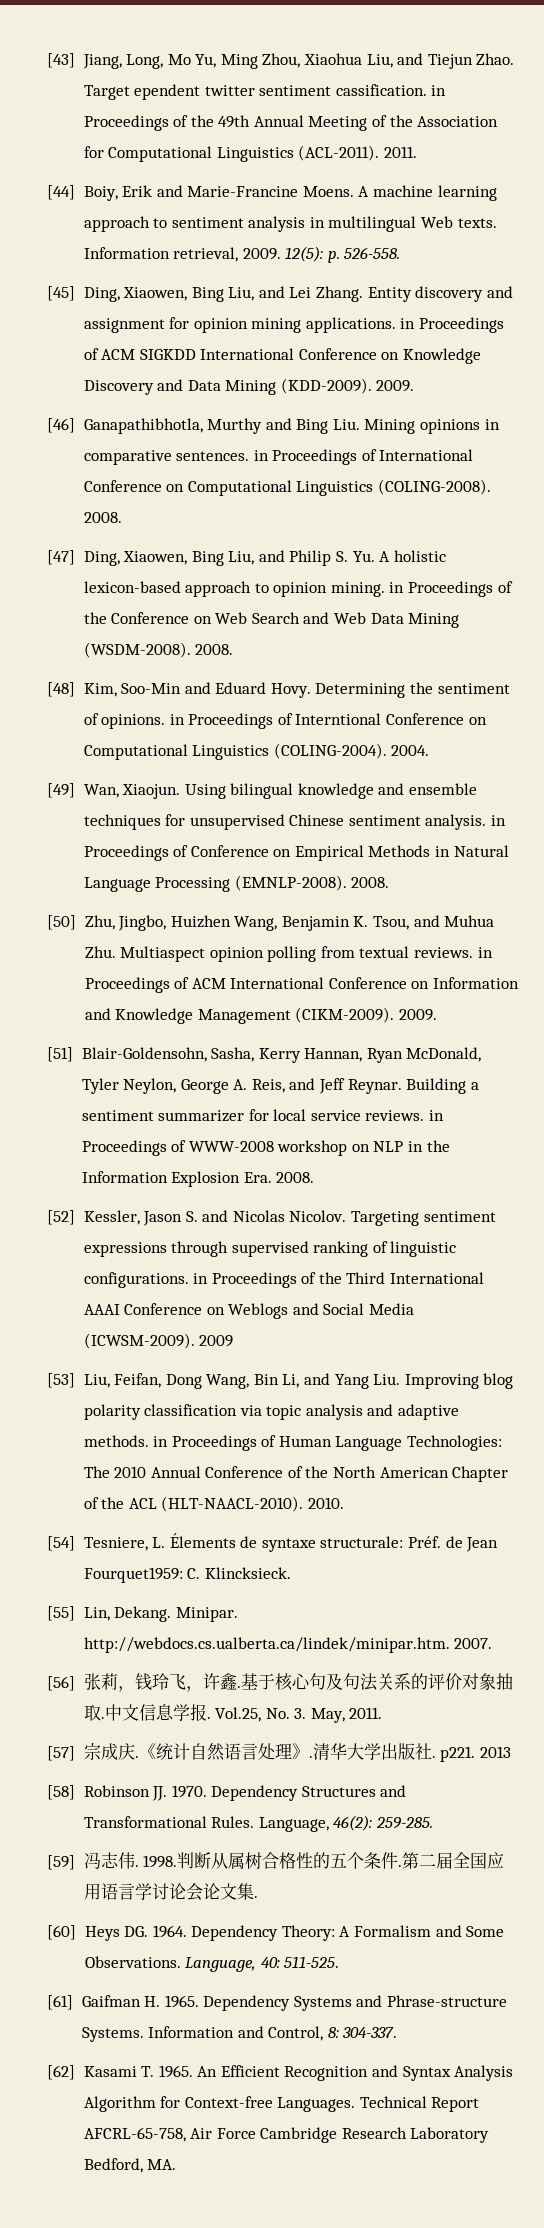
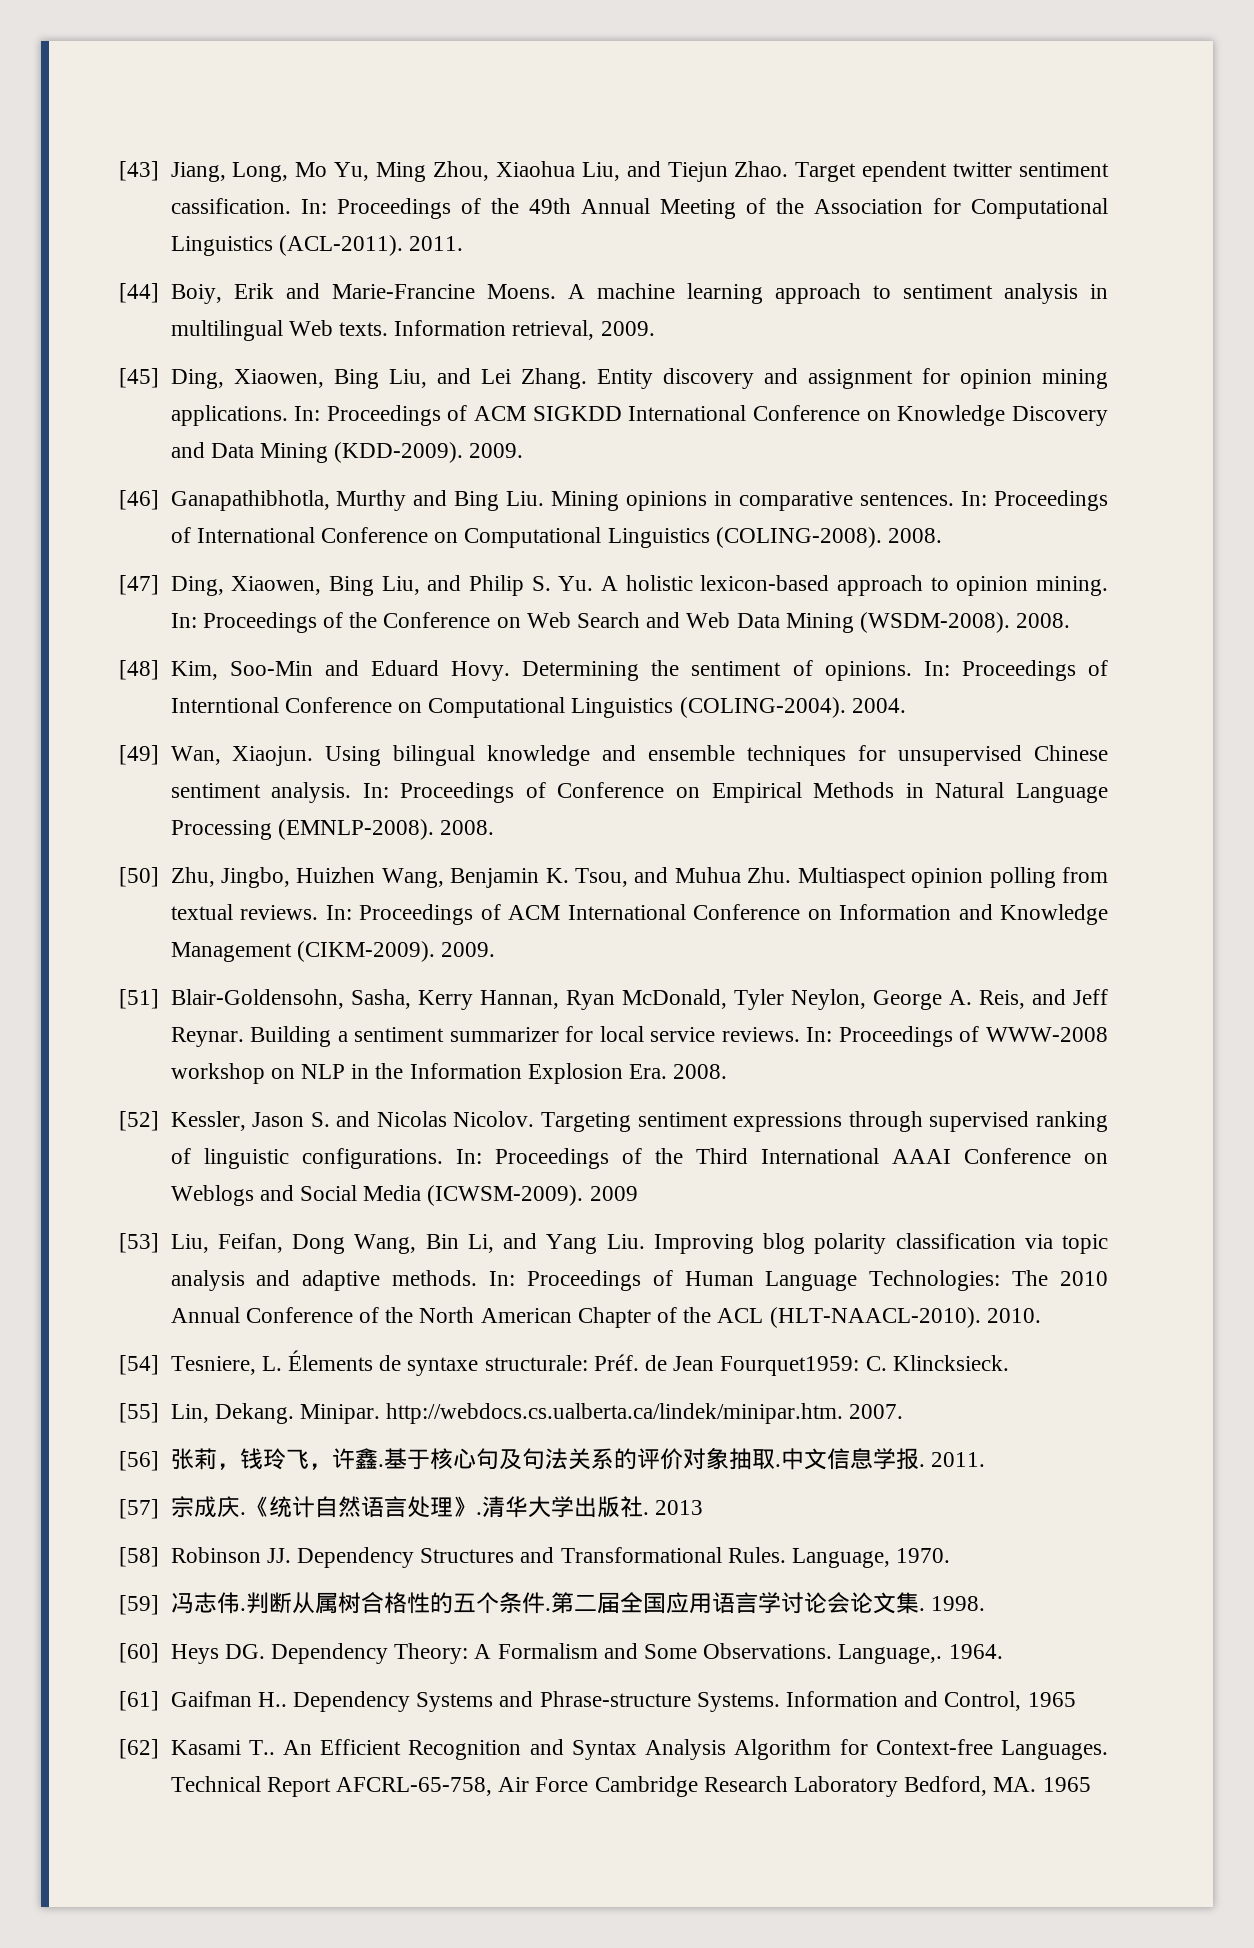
- Target ependent twitter sentiment cassification. in Proceedings of the 49th Annual Meeting of the Association for Computational Linguistics (ACL-2011).
+ Target ependent twitter sentiment cassification. In: Proceedings of the 49th Annual Meeting of the Association for Computational Linguistics (ACL-2011).
- 12(5): p. 526-558.
- Entity discovery and assignment for opinion mining applications. in Proceedings of ACM SIGKDD International Conference on Knowledge Discovery and Data Mining (KDD-2009).
+ Entity discovery and assignment for opinion mining applications. In: Proceedings of ACM SIGKDD International Conference on Knowledge Discovery and Data Mining (KDD-2009).
- [46] Ganapathibhotla, Murthy and Bing Liu. Mining opinions in comparative sentences. in Proceedings of International Conference on Computational Linguistics (COLING-2008).
+ [46] Ganapathibhotla, Murthy and Bing Liu. Mining opinions in comparative sentences. In: Proceedings of International Conference on Computational Linguistics (COLING-2008).
- [47] Ding, Xiaowen, Bing Liu, and Philip S. Yu. A holistic lexicon-based approach to opinion mining. in Proceedings of the Conference on Web Search and Web Data Mining (WSDM-2008).
+ [47] Ding, Xiaowen, Bing Liu, and Philip S. Yu. A holistic lexicon-based approach to opinion mining. In: Proceedings of the Conference on Web Search and Web Data Mining (WSDM-2008).
- Determining the sentiment of opinions. in Proceedings of Interntional Conference on Computational Linguistics (COLING-2004).
+ Determining the sentiment of opinions. In: Proceedings of Interntional Conference on Computational Linguistics (COLING-2004).
- Using bilingual knowledge and ensemble techniques for unsupervised Chinese sentiment analysis. in Proceedings of Conference on Empirical Methods in Natural Language Processing (EMNLP-2008).
+ Using bilingual knowledge and ensemble techniques for unsupervised Chinese sentiment analysis. In: Proceedings of Conference on Empirical Methods in Natural Language Processing (EMNLP-2008).
- [50] Zhu, Jingbo, Huizhen Wang, Benjamin K. Tsou, and Muhua Zhu. Multiaspect opinion polling from textual reviews. in Proceedings of ACM International Conference on Information and Knowledge Management (CIKM-2009).
+ [50] Zhu, Jingbo, Huizhen Wang, Benjamin K. Tsou, and Muhua Zhu. Multiaspect opinion polling from textual reviews. In: Proceedings of ACM International Conference on Information and Knowledge Management (CIKM-2009).
- Building a sentiment summarizer for local service reviews. in Proceedings of WWW-2008 workshop on NLP in the Information Explosion Era. 2008.
+ Building a sentiment summarizer for local service reviews. In: Proceedings of WWW-2008 workshop on NLP in the Information Explosion Era. 2008.
- Targeting sentiment expressions through supervised ranking of linguistic configurations. in Proceedings of the Third International AAAI Conference on Weblogs and Social Media (ICWSM-2009).
+ Targeting sentiment expressions through supervised ranking of linguistic configurations. In: Proceedings of the Third International AAAI Conference on Weblogs and Social Media (ICWSM-2009).
- [53] Liu, Feifan, Dong Wang, Bin Li, and Yang Liu. Improving blog polarity classification via topic analysis and adaptive methods. in Proceedings of Human Language Technologies: The 2010 Annual Conference of the North American Chapter of the ACL (HLT-NAACL-2010).
+ [53] Liu, Feifan, Dong Wang, Bin Li, and Yang Liu. Improving blog polarity classification via topic analysis and adaptive methods. In: Proceedings of Human Language Technologies: The 2010 Annual Conference of the North American Chapter of the ACL (HLT-NAACL-2010).
- 中文信息学报. Vol.25, No. 3. May, 2011.
+ 中文信息学报. 2011.
- 清华大学出版社. p221.
+ 清华大学出版社.
- [58] Robinson JJ. 1970. Dependency Structures and Transformational Rules.
+ [58] Robinson JJ. Dependency Structures and Transformational Rules.
- Language, 46(2): 259-285.
+ Language, 1970.
- 1998.
+ 1998.
- [60] Heys DG. 1964. Dependency Theory: A Formalism and Some Observations.
+ [60] Heys DG. Dependency Theory: A Formalism and Some Observations.
- Language, 40: 511-525.
+ Language,. 1964.
- [61] Gaifman H. 1965.
+ [61] Gaifman H..
- Information and Control, 8: 304-337.
+ Information and Control, 1965
- [62] Kasami T. 1965.
+ [62] Kasami T..
- Technical Report AFCRL-65-758, Air Force Cambridge Research Laboratory Bedford, MA.
+ Technical Report AFCRL-65-758, Air Force Cambridge Research Laboratory Bedford, MA. 1965

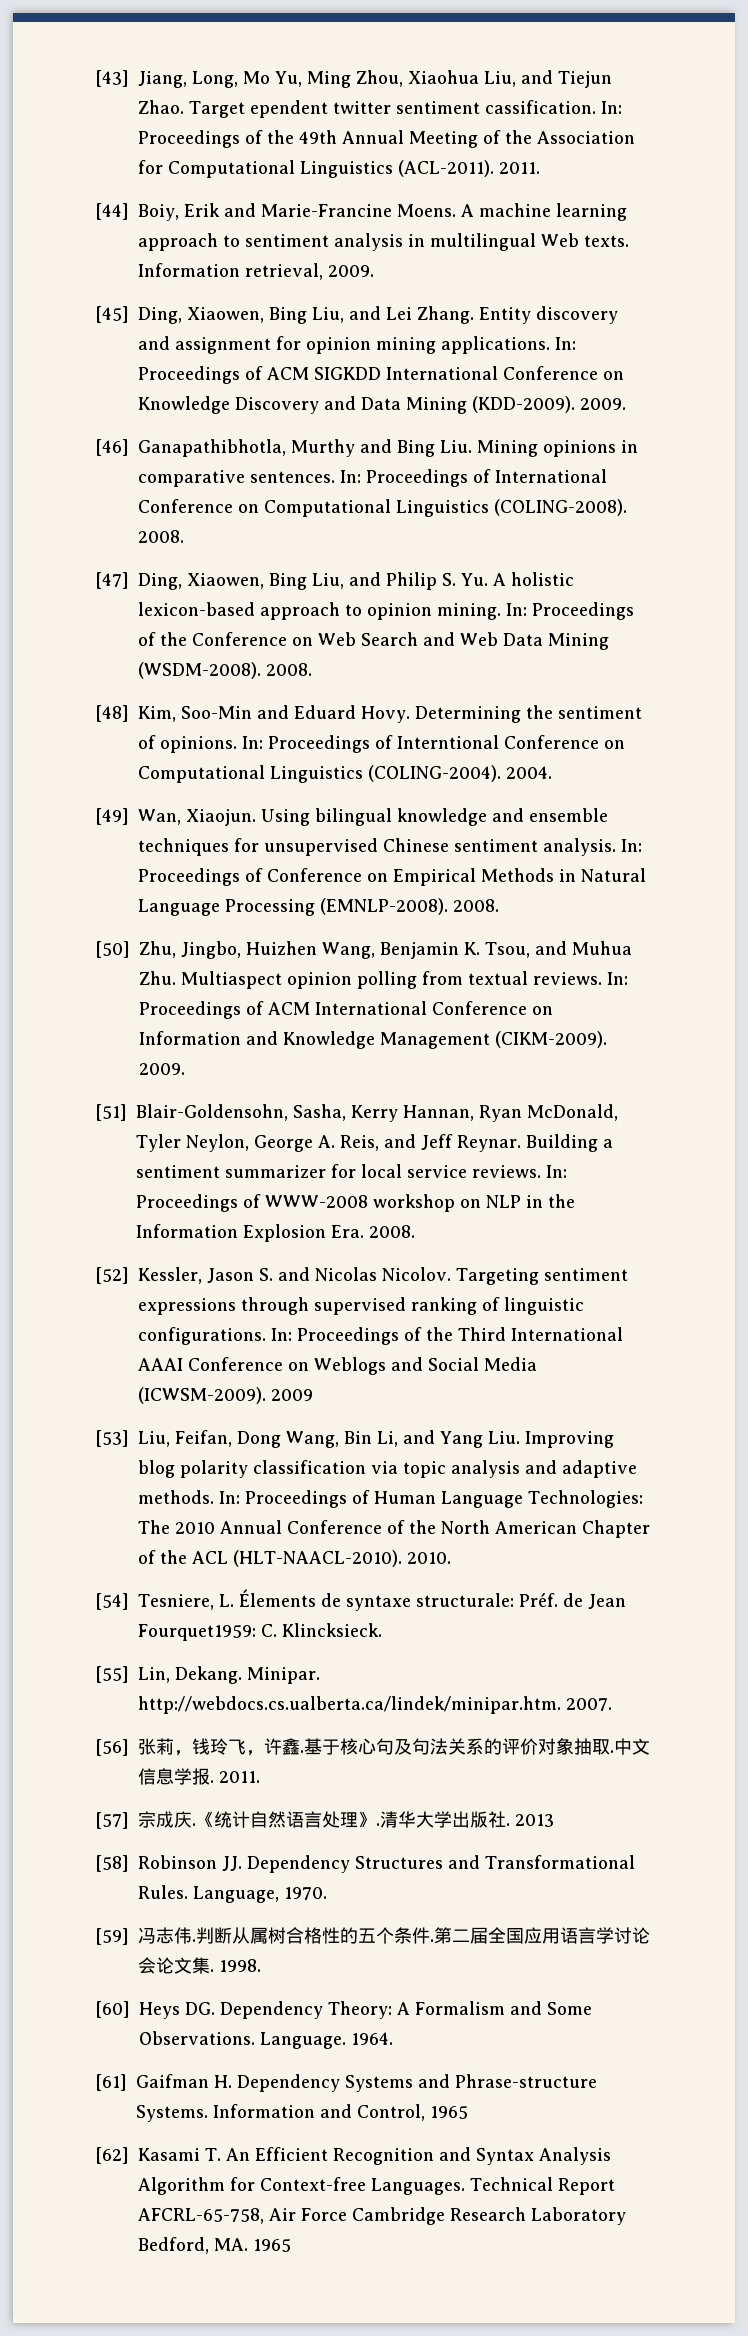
- Language,.
+ Language.
- [61] Gaifman H.. Dependency Systems and Phrase-structure Systems.
+ [61] Gaifman H. Dependency Systems and Phrase-structure Systems.
- [62] Kasami T.. An Efficient Recognition and Syntax Analysis Algorithm for Context-free Languages.
+ [62] Kasami T. An Efficient Recognition and Syntax Analysis Algorithm for Context-free Languages.

